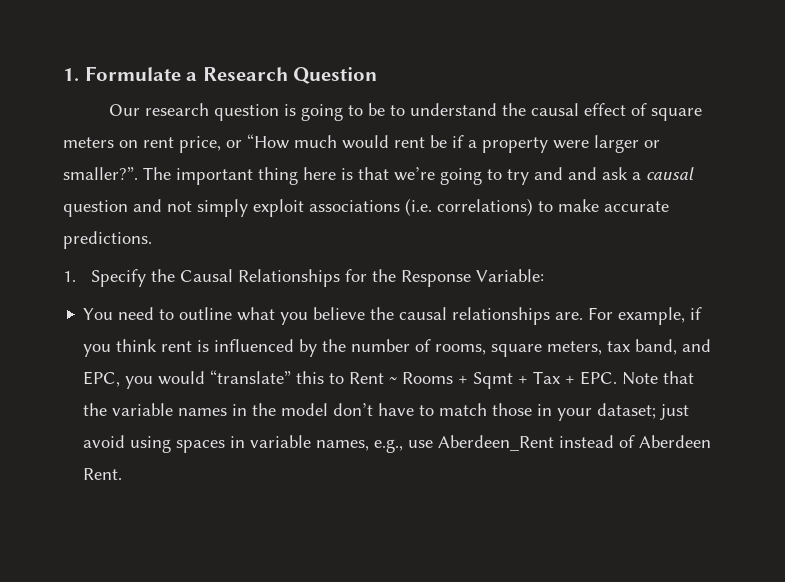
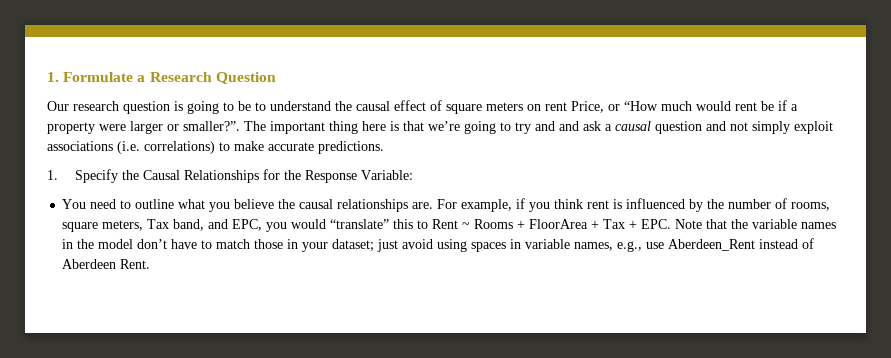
- Our research question is going to be to understand the causal effect of square meters on rent price, or “How much would rent be if a property were larger or smaller?”.
+ Our research question is going to be to understand the causal effect of square meters on rent Price, or “How much would rent be if a property were larger or smaller?”.
- For example, if you think rent is influenced by the number of rooms, square meters, tax band, and EPC, you would “translate” this to Rent ~ Rooms + Sqmt + Tax + EPC. Note that the variable names in the model don’t have to match those in your dataset;
+ For example, if you think rent is influenced by the number of rooms, square meters, Tax band, and EPC, you would “translate” this to Rent ~ Rooms + FloorArea + Tax + EPC. Note that the variable names in the model don’t have to match those in your dataset;

